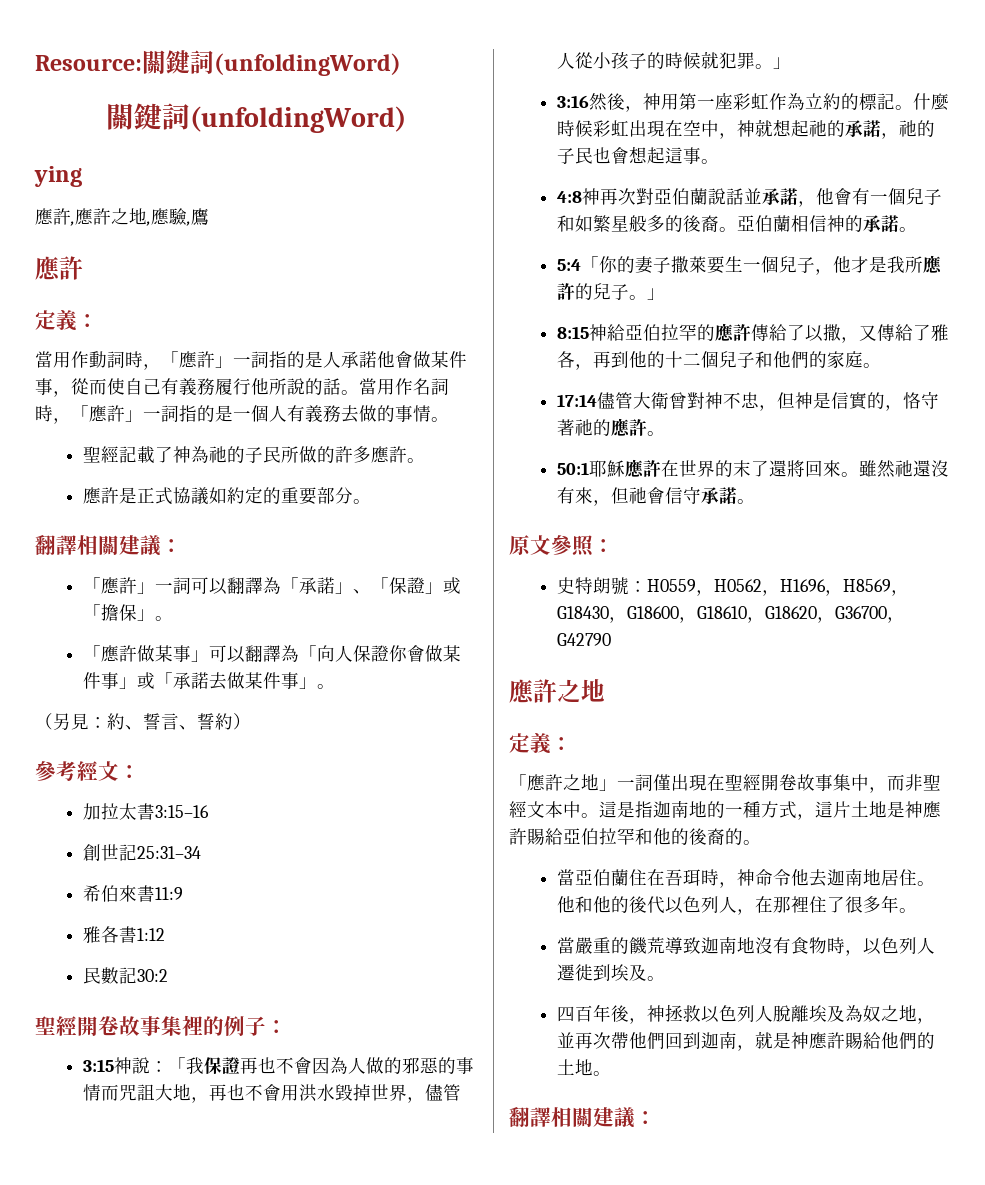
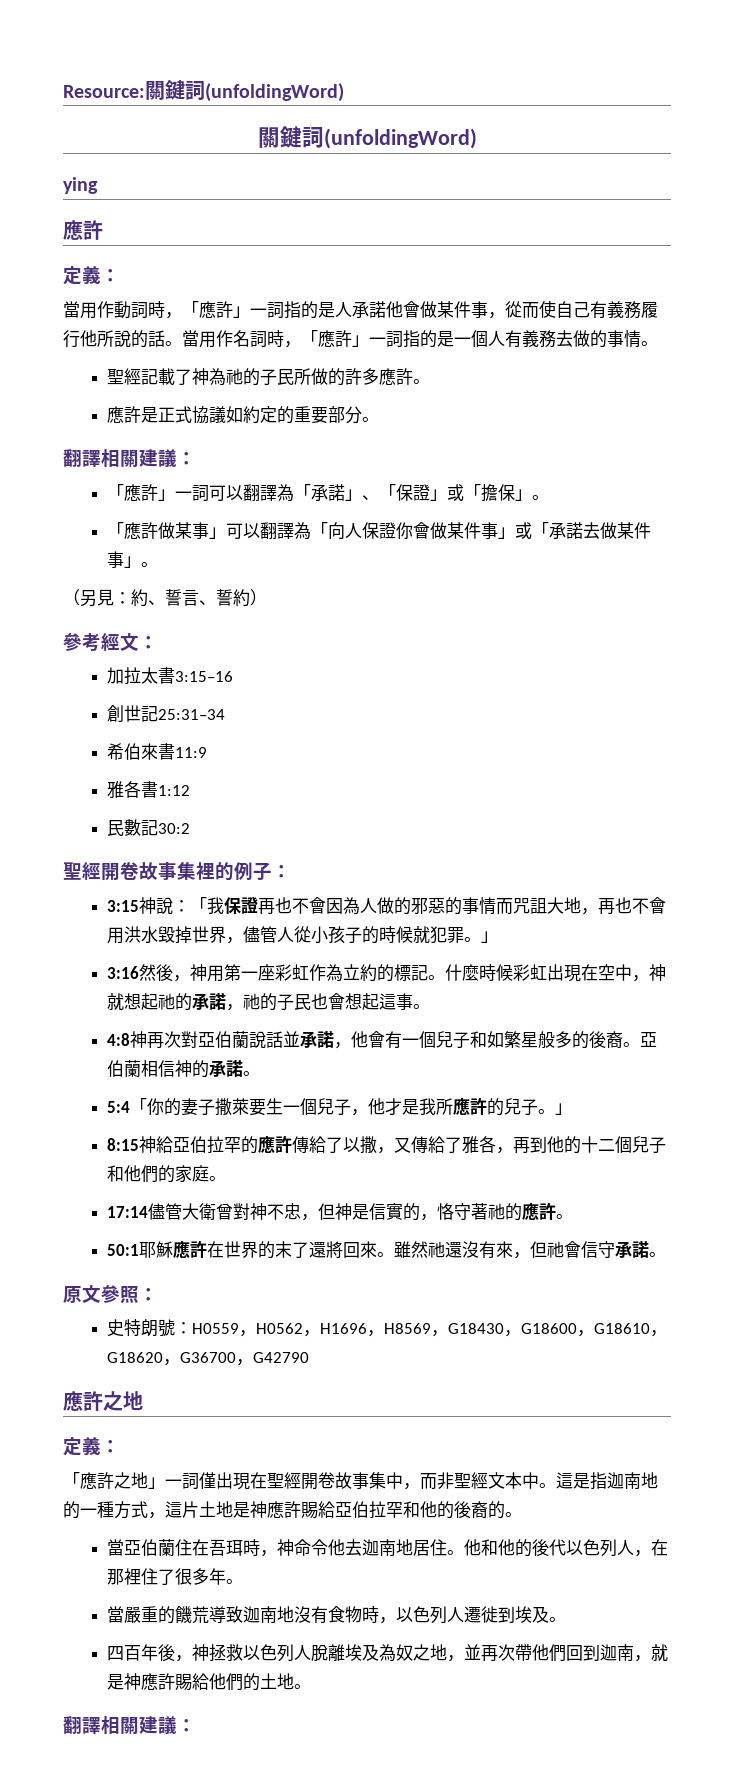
- 應許,應許之地,應驗,鷹

